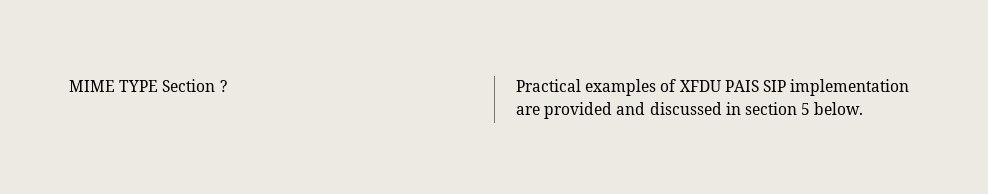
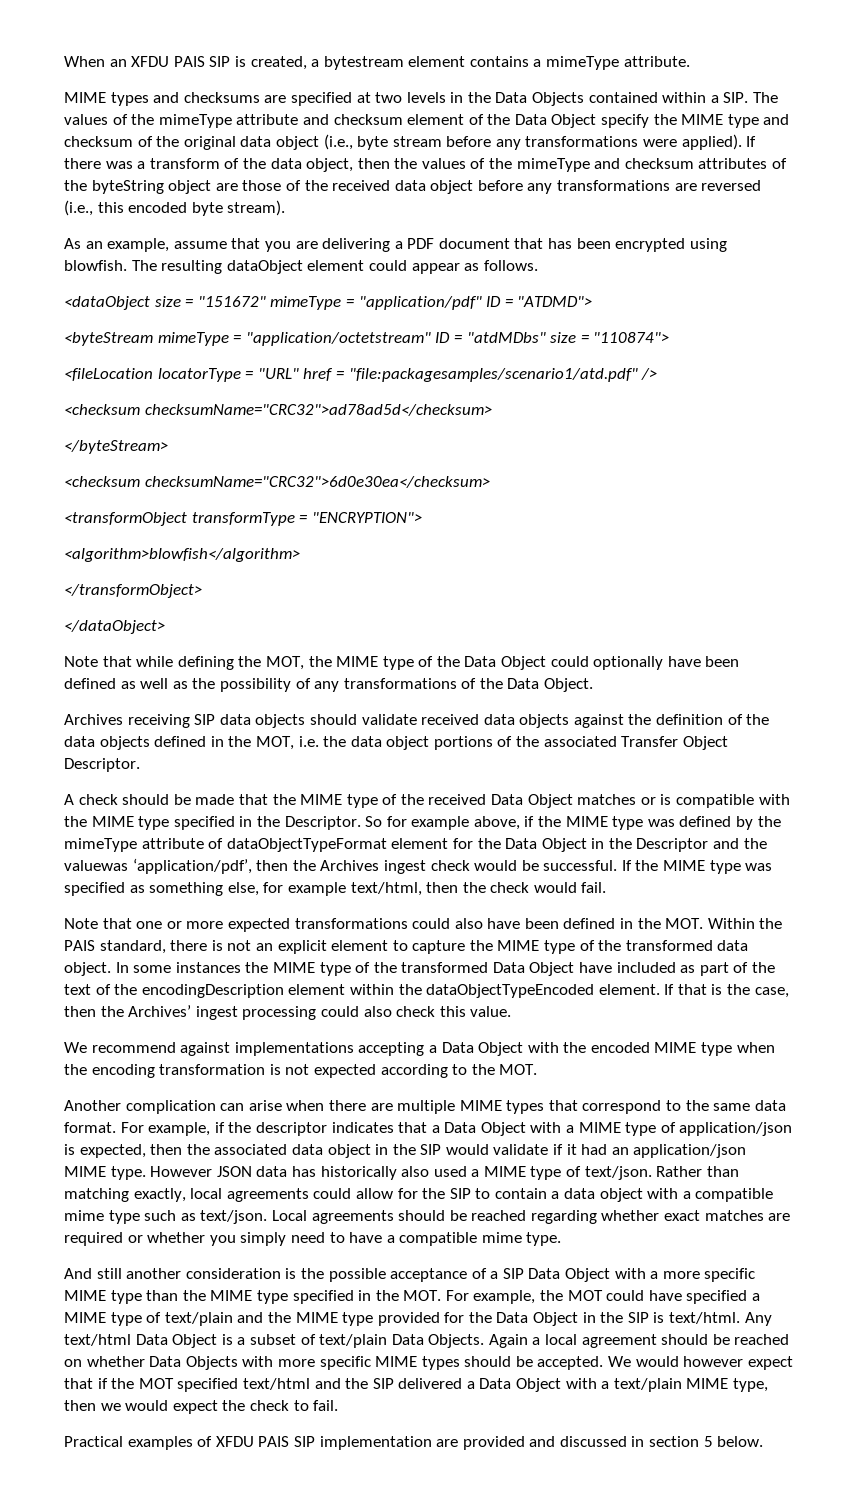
- MIME TYPE Section ?
+ When an XFDU PAIS SIP is created, a bytestream element contains a mimeType attribute.
+ MIME types and checksums are specified at two levels in the Data Objects contained within a SIP. The values of the mimeType attribute and checksum element of the Data Object specify the MIME type and checksum of the original data object (i.e., byte stream before any transformations were applied). If there was a transform of the data object, then the values of the mimeType and checksum attributes of the byteString object are those of the received data object before any transformations are reversed (i.e., this encoded byte stream).
+ As an example, assume that you are delivering a PDF document that has been encrypted using blowfish. The resulting dataObject element could appear as follows.
+ <dataObject size = "151672" mimeType = "application/pdf" ID = "ATDMD">
+ <byteStream mimeType = "application/octetstream" ID = "atdMDbs" size = "110874">
+ <fileLocation locatorType = "URL" href = "file:packagesamples/scenario1/atd.pdf" />
+ <checksum checksumName="CRC32">ad78ad5d</checksum>
+ </byteStream>
+ <checksum checksumName="CRC32">6d0e30ea</checksum>
+ <transformObject transformType = "ENCRYPTION">
+ <algorithm>blowfish</algorithm>
+ </transformObject>
+ </dataObject>
+ Note that while defining the MOT, the MIME type of the Data Object could optionally have been defined as well as the possibility of any transformations of the Data Object.
+ Archives receiving SIP data objects should validate received data objects against the definition of the data objects defined in the MOT, i.e. the data object portions of the associated Transfer Object Descriptor.
+ A check should be made that the MIME type of the received Data Object matches or is compatible with the MIME type specified in the Descriptor. So for example above, if the MIME type was defined by the mimeType attribute of dataObjectTypeFormat element for the Data Object in the Descriptor and the valuewas ‘application/pdf’, then the Archives ingest check would be successful. If the MIME type was specified as something else, for example text/html, then the check would fail.
+ Note that one or more expected transformations could also have been defined in the MOT. Within the PAIS standard, there is not an explicit element to capture the MIME type of the transformed data object. In some instances the MIME type of the transformed Data Object have included as part of the text of the encodingDescription element within the dataObjectTypeEncoded element. If that is the case, then the Archives’ ingest processing could also check this value.
+ We recommend against implementations accepting a Data Object with the encoded MIME type when the encoding transformation is not expected according to the MOT.
+ Another complication can arise when there are multiple MIME types that correspond to the same data format. For example, if the descriptor indicates that a Data Object with a MIME type of application/json is expected, then the associated data object in the SIP would validate if it had an application/json MIME type. However JSON data has historically also used a MIME type of text/json. Rather than matching exactly, local agreements could allow for the SIP to contain a data object with a compatible mime type such as text/json. Local agreements should be reached regarding whether exact matches are required or whether you simply need to have a compatible mime type.
+ And still another consideration is the possible acceptance of a SIP Data Object with a more specific MIME type than the MIME type specified in the MOT. For example, the MOT could have specified a MIME type of text/plain and the MIME type provided for the Data Object in the SIP is text/html. Any text/html Data Object is a subset of text/plain Data Objects. Again a local agreement should be reached on whether Data Objects with more specific MIME types should be accepted. We would however expect that if the MOT specified text/html and the SIP delivered a Data Object with a text/plain MIME type, then we would expect the check to fail.

